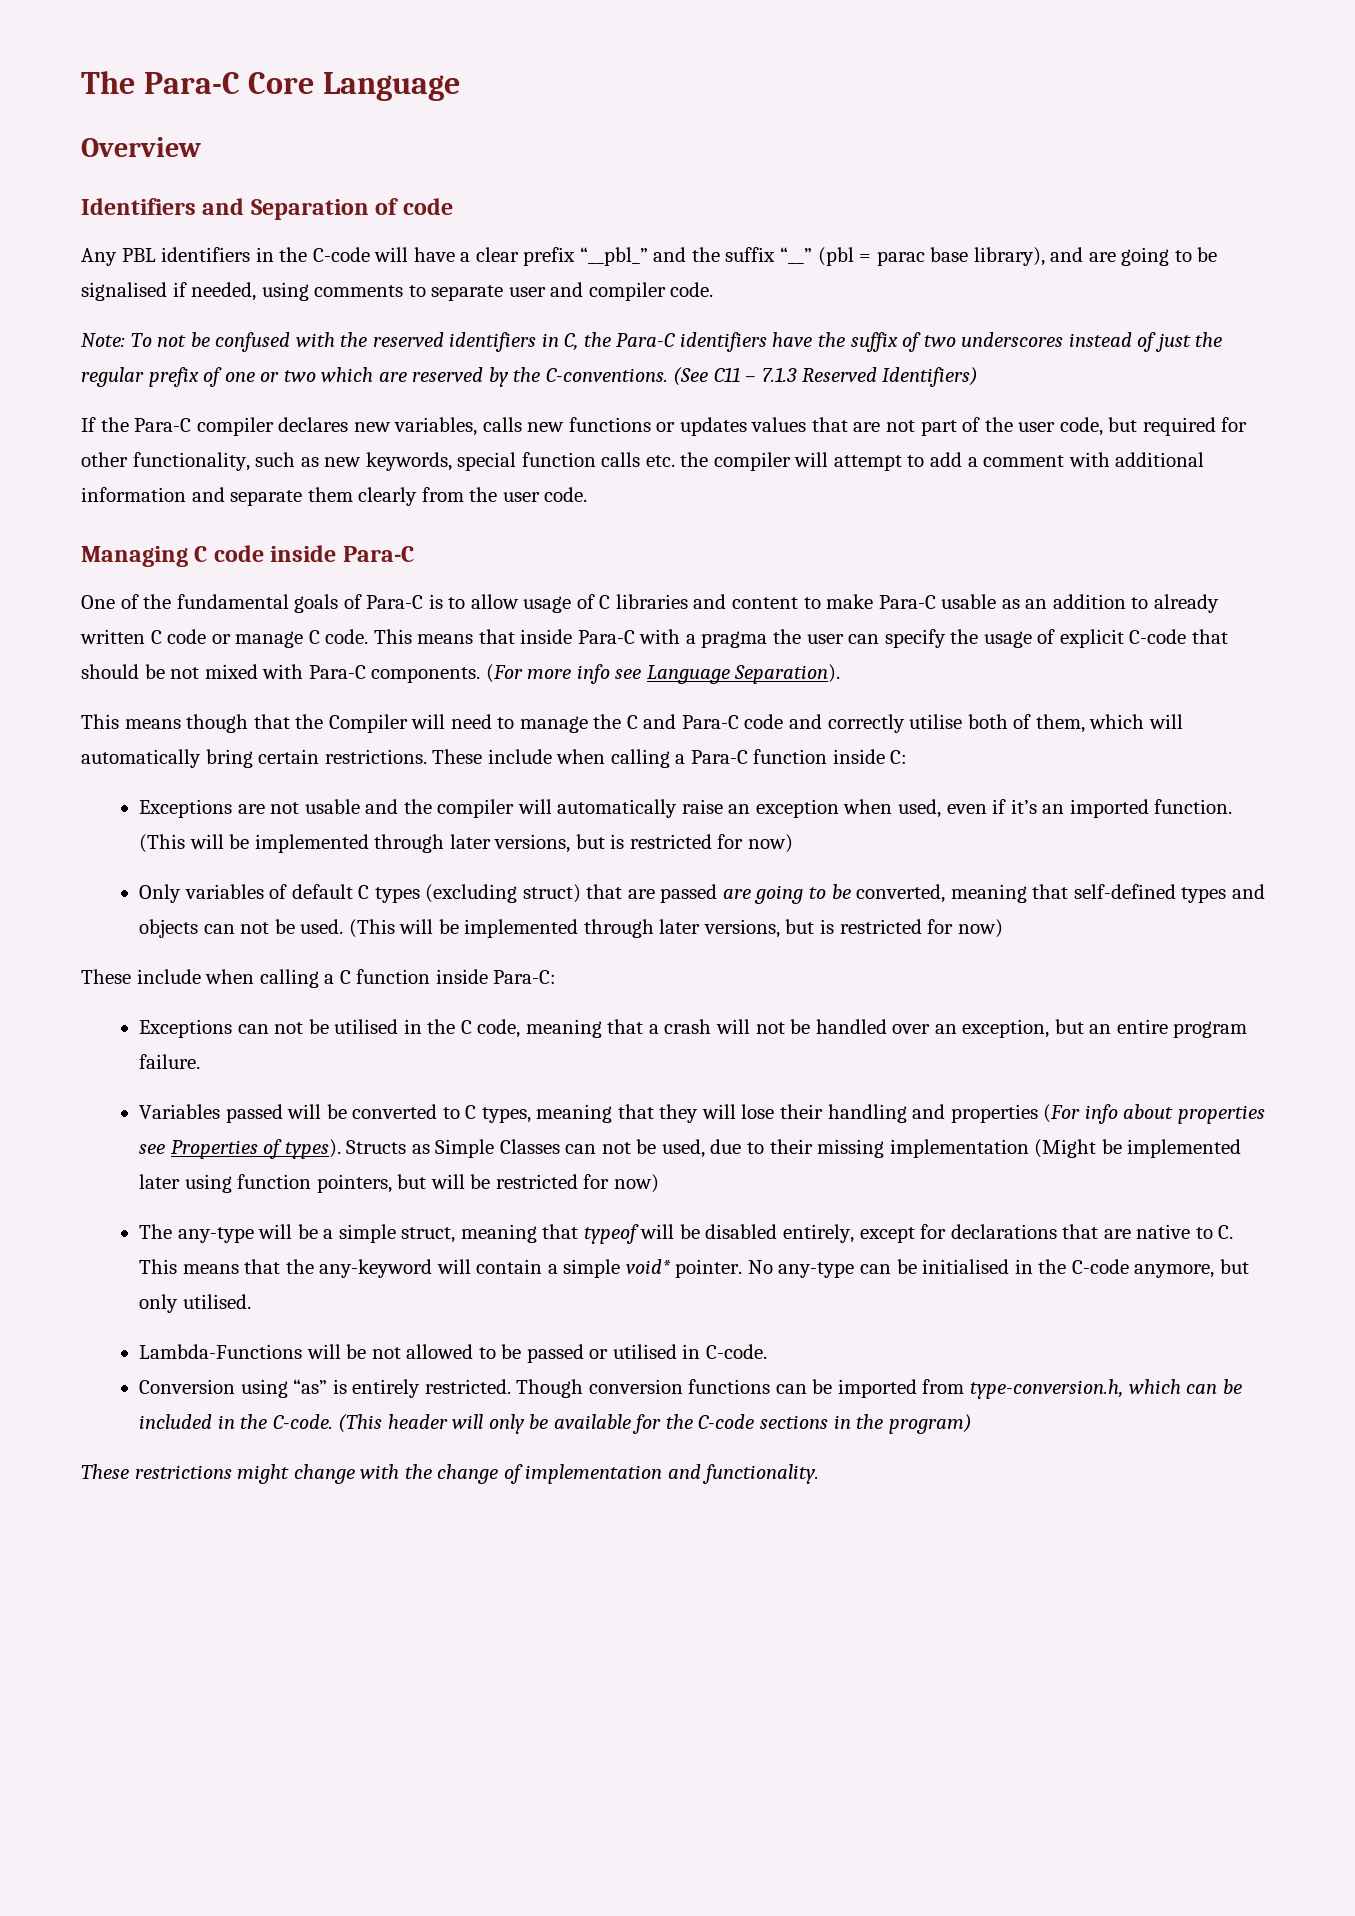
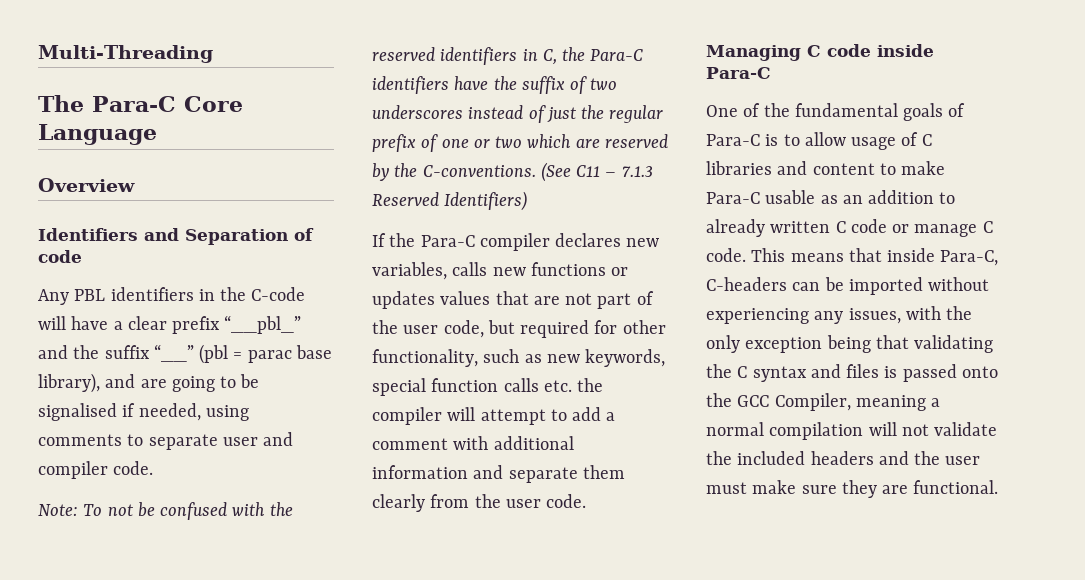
+ Multi-Threading
- This means that inside Para-C with a pragma the user can specify the usage of explicit C-code that should be not mixed with Para-C components. (For more info see Language Separation).
- This means though that the Compiler will need to manage the C and Para-C code and correctly utilise both of them, which will automatically bring certain restrictions. These include when calling a Para-C function inside C:
- Exceptions are not usable and the compiler will automatically raise an exception when used, even if it’s an imported function. (This will be implemented through later versions, but is restricted for now)
- Only variables of default C types (excluding struct) that are passed are going to be converted, meaning that self-defined types and objects can not be used. (This will be implemented through later versions, but is restricted for now)
- These include when calling a C function inside Para-C:
- Exceptions can not be utilised in the C code, meaning that a crash will not be handled over an exception, but an entire program failure.
- Variables passed will be converted to C types, meaning that they will lose their handling and properties (For info about properties see Properties of types). Structs as Simple Classes can not be used, due to their missing implementation (Might be implemented later using function pointers, but will be restricted for now)
- The any-type will be a simple struct, meaning that typeof will be disabled entirely, except for declarations that are native to C. This means that the any-keyword will contain a simple void* pointer. No any-type can be initialised in the C-code anymore, but only utilised.
- Lambda-Functions will be not allowed to be passed or utilised in C-code.
- Conversion using “as” is entirely restricted. Though conversion functions can be imported from type-conversion.h, which can be included in the C-code. (This header will only be available for the C-code sections in the program)
- These restrictions might change with the change of implementation and functionality.
+ This means that inside Para-C, C-headers can be imported without experiencing any issues, with the only exception being that validating the C syntax and files is passed onto the GCC Compiler, meaning a normal compilation will not validate the included headers and the user must make sure they are functional.

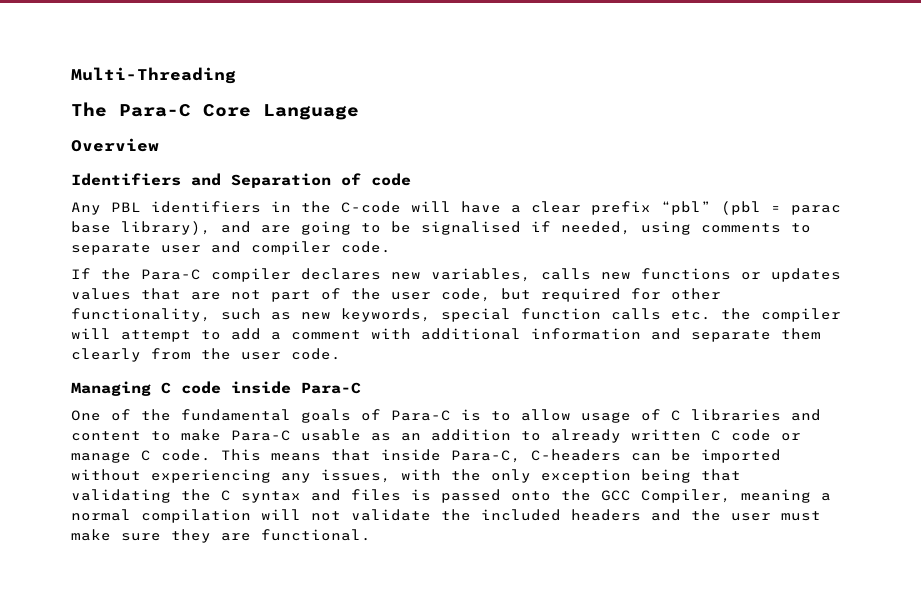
- Any PBL identifiers in the C-code will have a clear prefix “__pbl_” and the suffix “__” (pbl = parac base library), and are going to be signalised if needed, using comments to separate user and compiler code.
+ Any PBL identifiers in the C-code will have a clear prefix “pbl” (pbl = parac base library), and are going to be signalised if needed, using comments to separate user and compiler code.
- Note: To not be confused with the reserved identifiers in C, the Para-C identifiers have the suffix of two underscores instead of just the regular prefix of one or two which are reserved by the C-conventions. (See C11 – 7.1.3 Reserved Identifiers)

